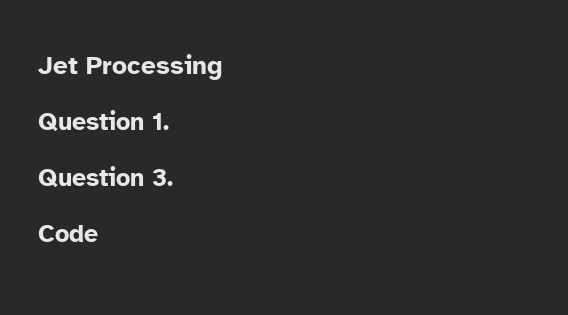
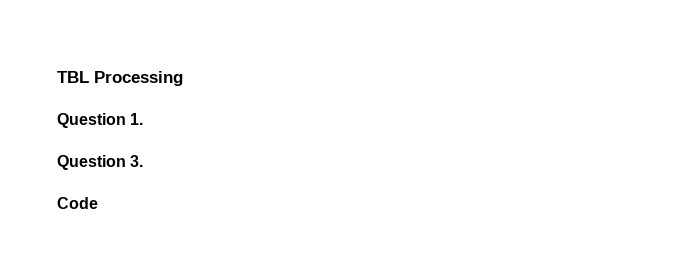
- Jet Processing
+ TBL Processing

